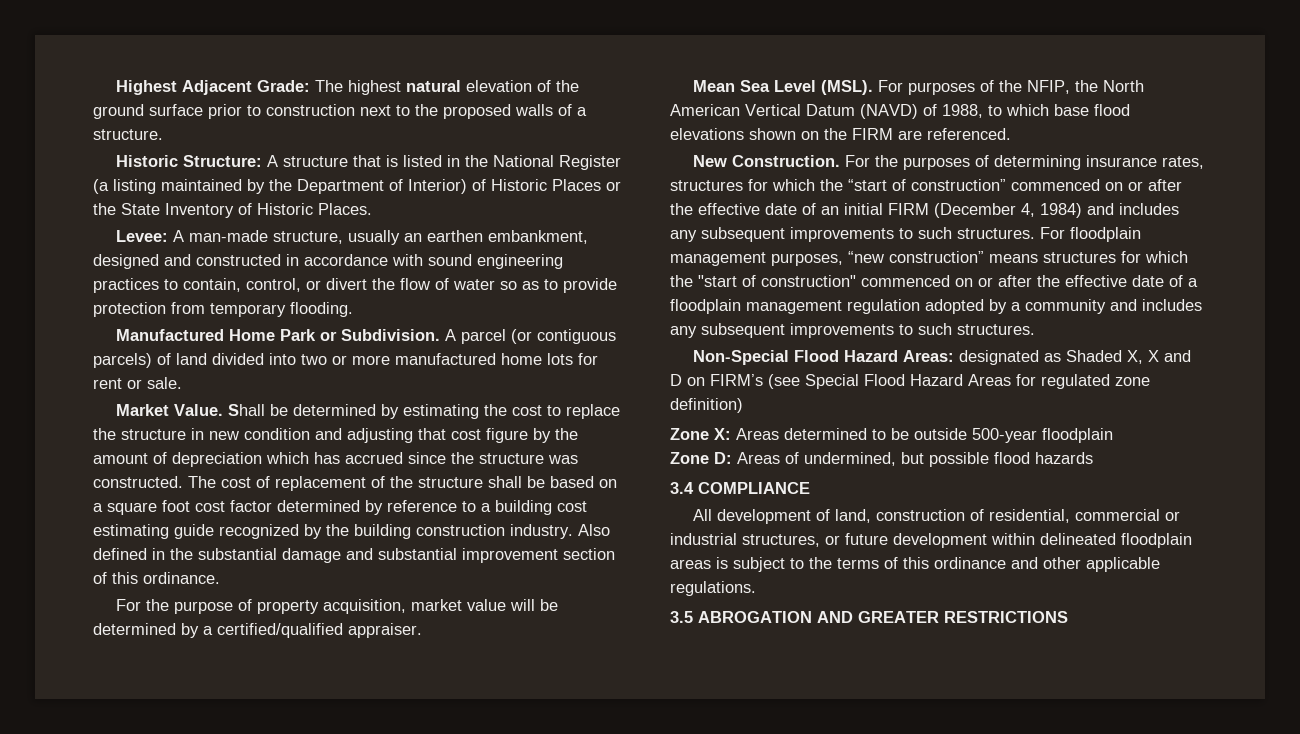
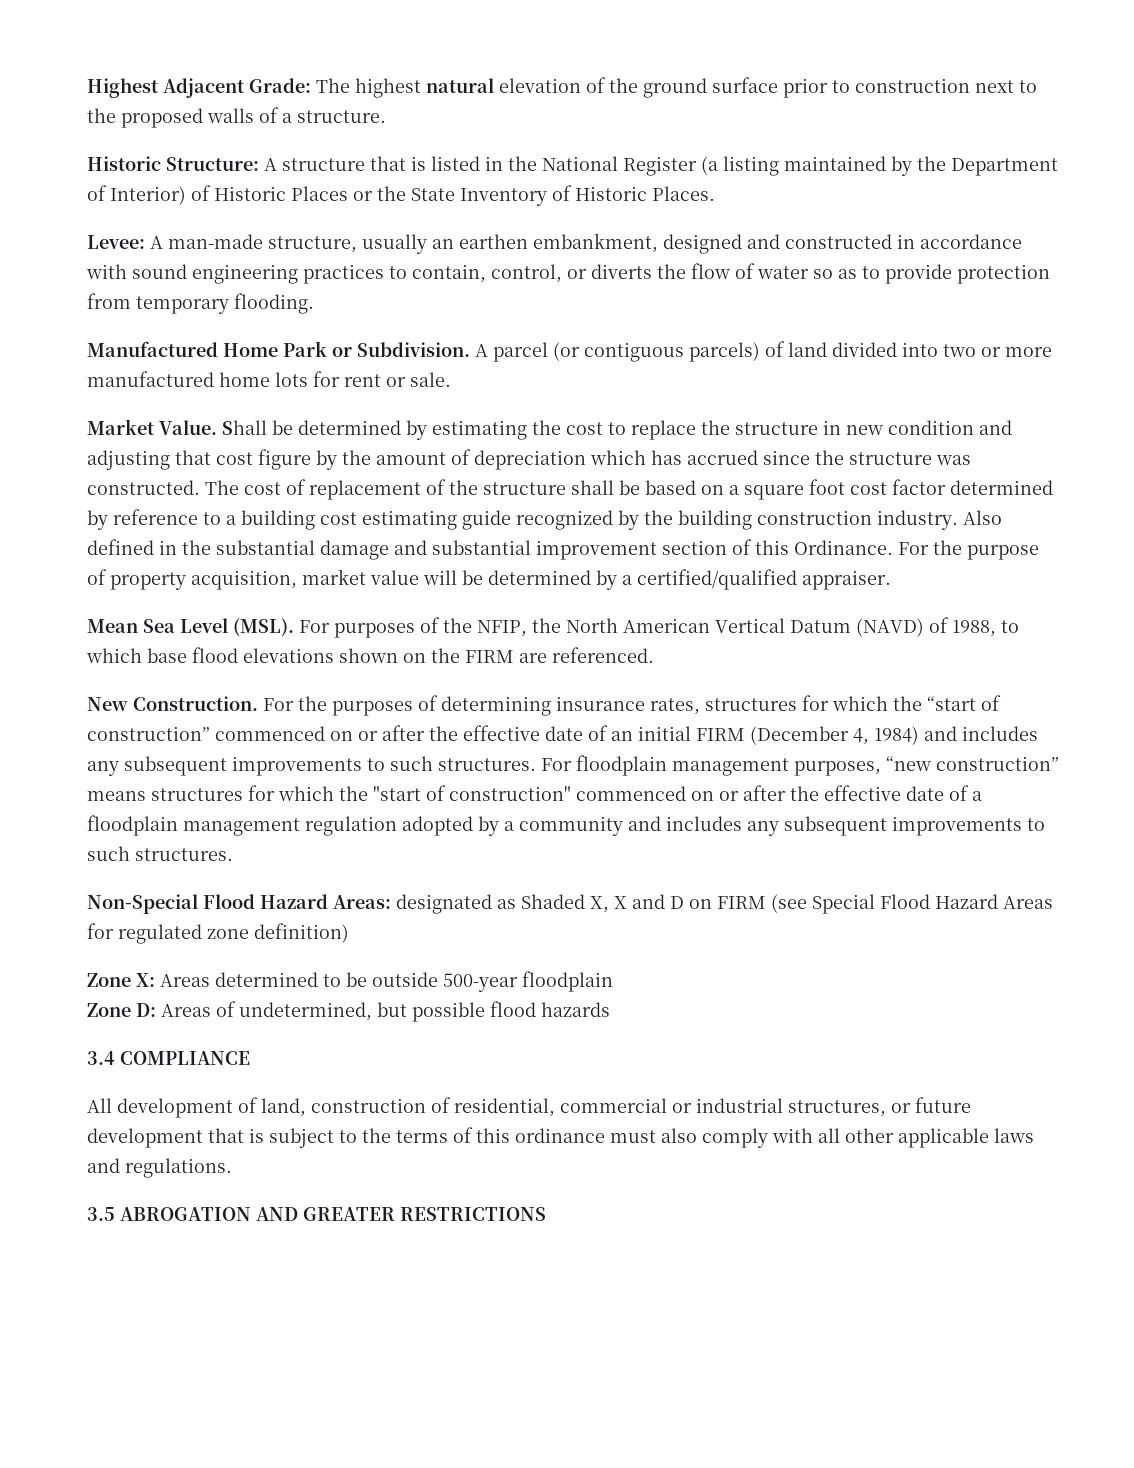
- Levee: A man-made structure, usually an earthen embankment, designed and constructed in accordance with sound engineering practices to contain, control, or divert the flow of water so as to provide protection from temporary flooding.
+ Levee: A man-made structure, usually an earthen embankment, designed and constructed in accordance with sound engineering practices to contain, control, or diverts the flow of water so as to provide protection from temporary flooding.
- Also defined in the substantial damage and substantial improvement section of this ordinance.
- For the purpose of property acquisition, market value will be determined by a certified/qualified appraiser.
+ Also defined in the substantial damage and substantial improvement section of this Ordinance. For the purpose of property acquisition, market value will be determined by a certified/qualified appraiser.
- Non-Special Flood Hazard Areas: designated as Shaded X, X and D on FIRM’s (see Special Flood Hazard Areas for regulated zone definition)
+ Non-Special Flood Hazard Areas: designated as Shaded X, X and D on FIRM (see Special Flood Hazard Areas for regulated zone definition)
- Zone D: Areas of undermined, but possible flood hazards
+ Zone D: Areas of undetermined, but possible flood hazards
- All development of land, construction of residential, commercial or industrial structures, or future development within delineated floodplain areas is subject to the terms of this ordinance and other applicable regulations.
+ All development of land, construction of residential, commercial or industrial structures, or future development that is subject to the terms of this ordinance must also comply with all other applicable laws and regulations.

